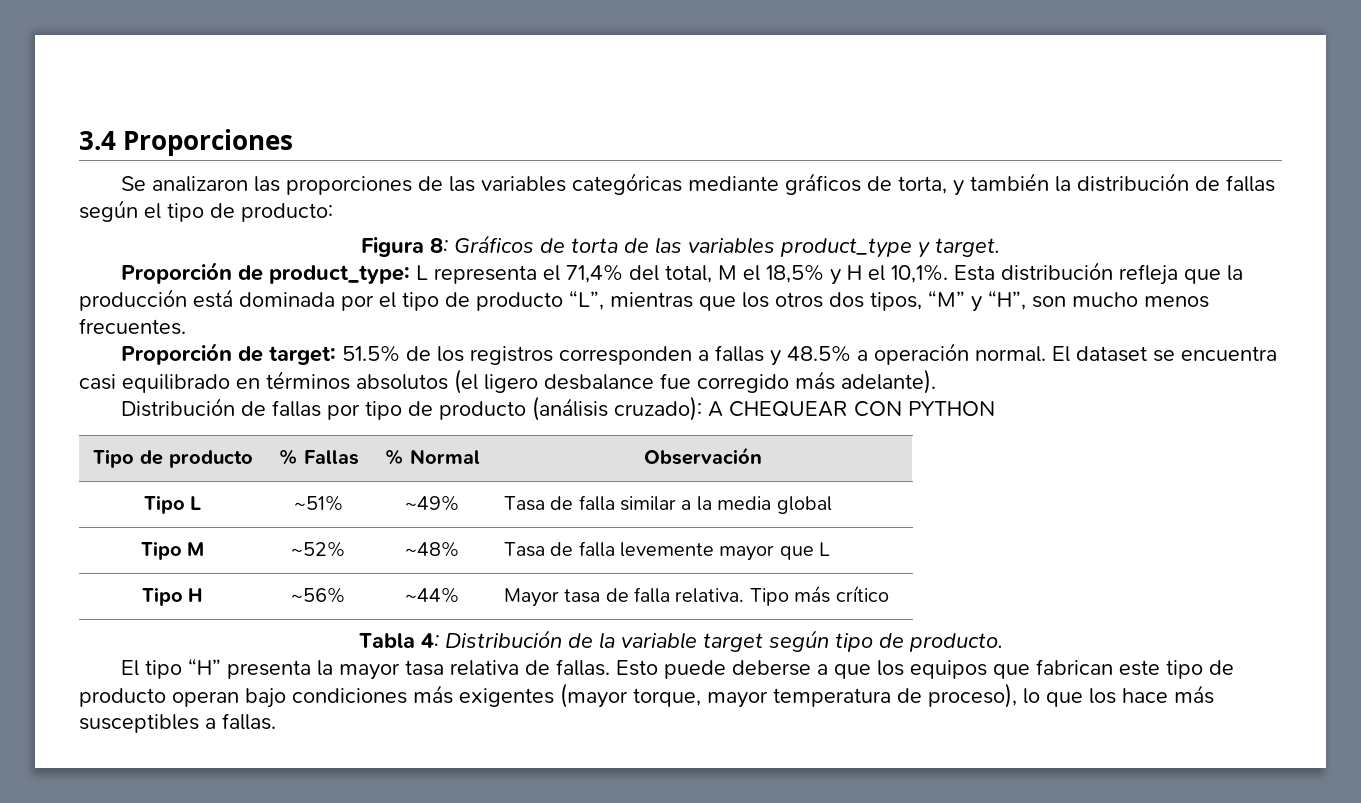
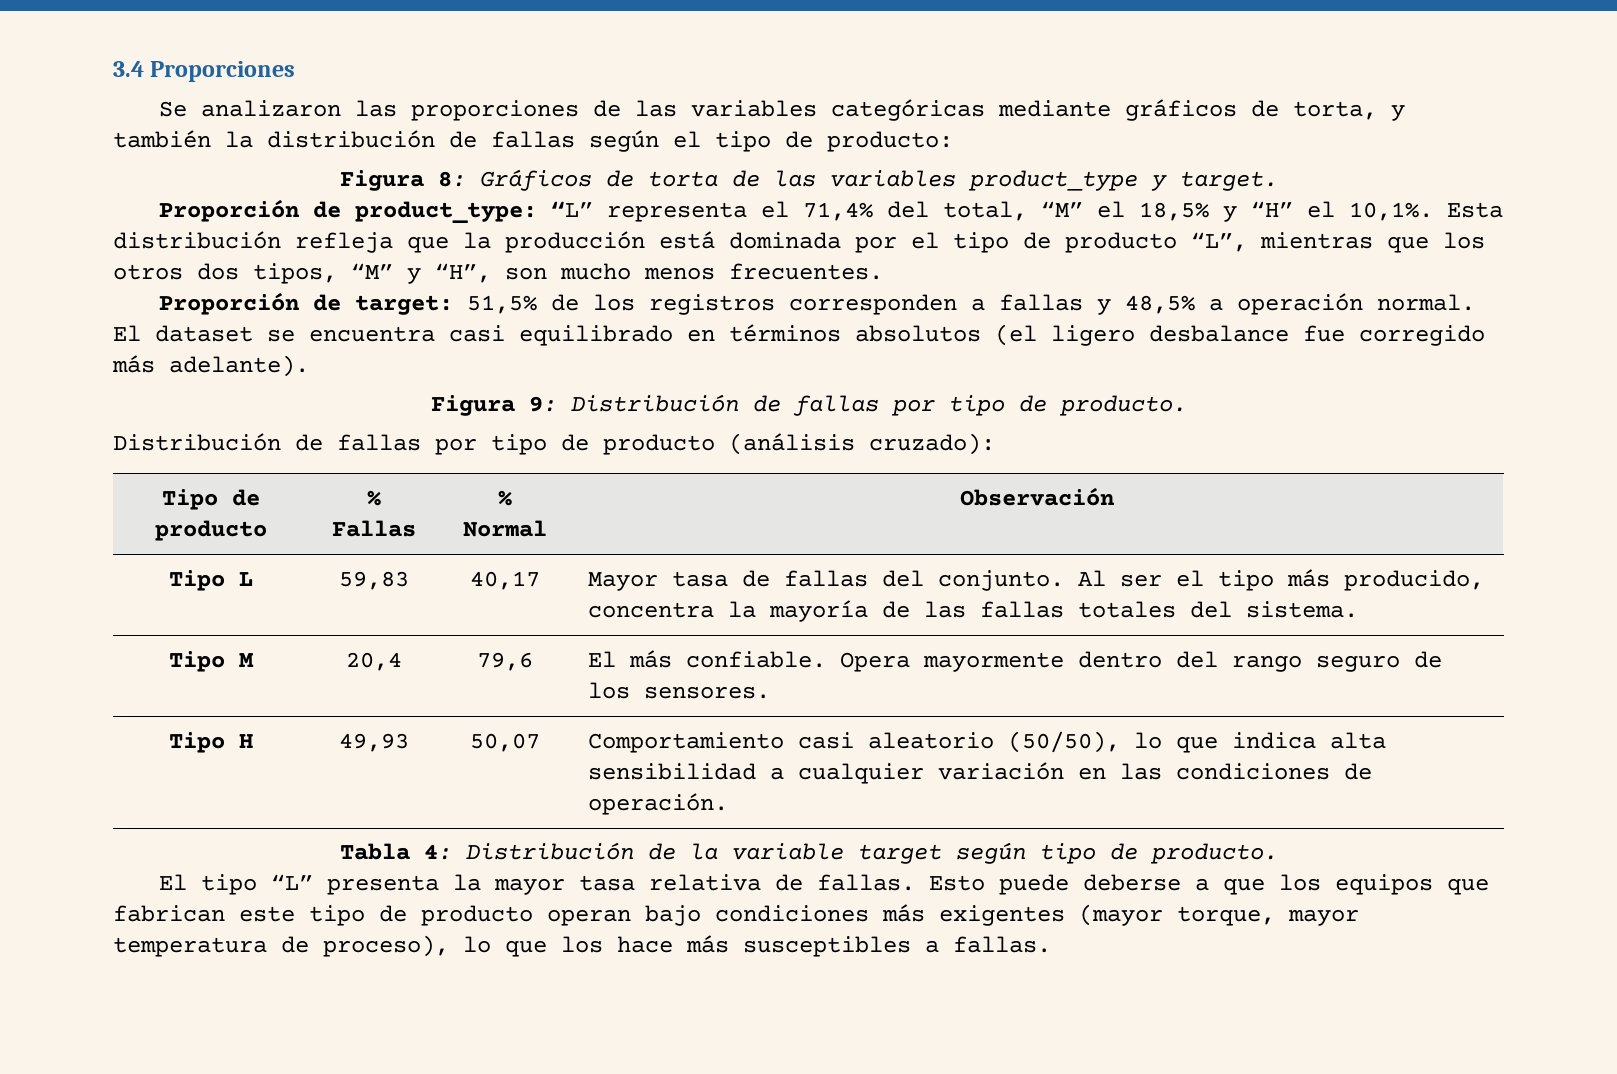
- Proporción de product_type: L representa el 71,4% del total, M el 18,5% y H el 10,1%.
+ Proporción de product_type: “L” representa el 71,4% del total, “M” el 18,5% y “H” el 10,1%.
- Proporción de target: 51.5% de los registros corresponden a fallas y 48.5% a operación normal.
+ Proporción de target: 51,5% de los registros corresponden a fallas y 48,5% a operación normal.
+ Figura 9: Distribución de fallas por tipo de producto.
- Distribución de fallas por tipo de producto (análisis cruzado): A CHEQUEAR CON PYTHON
+ Distribución de fallas por tipo de producto (análisis cruzado):
- Tipo L | ~51% | ~49% | Tasa de falla similar a la media global
- Tipo M | ~52% | ~48% | Tasa de falla levemente mayor que L
- Tipo H | ~56% | ~44% | Mayor tasa de falla relativa. Tipo más crítico
+ Tipo L | 59,83 | 40,17 | Mayor tasa de fallas del conjunto. Al ser el tipo más producido, concentra la mayoría de las fallas totales del sistema.
+ Tipo M | 20,4 | 79,6 | El más confiable. Opera mayormente dentro del rango seguro de los sensores.
+ Tipo H | 49,93 | 50,07 | Comportamiento casi aleatorio (50/50), lo que indica alta sensibilidad a cualquier variación en las condiciones de operación.
- El tipo “H” presenta la mayor tasa relativa de fallas.
+ El tipo “L” presenta la mayor tasa relativa de fallas.

